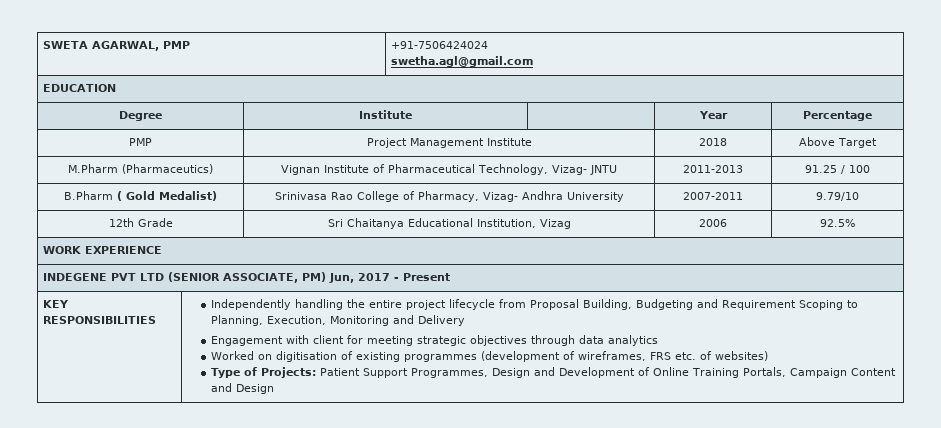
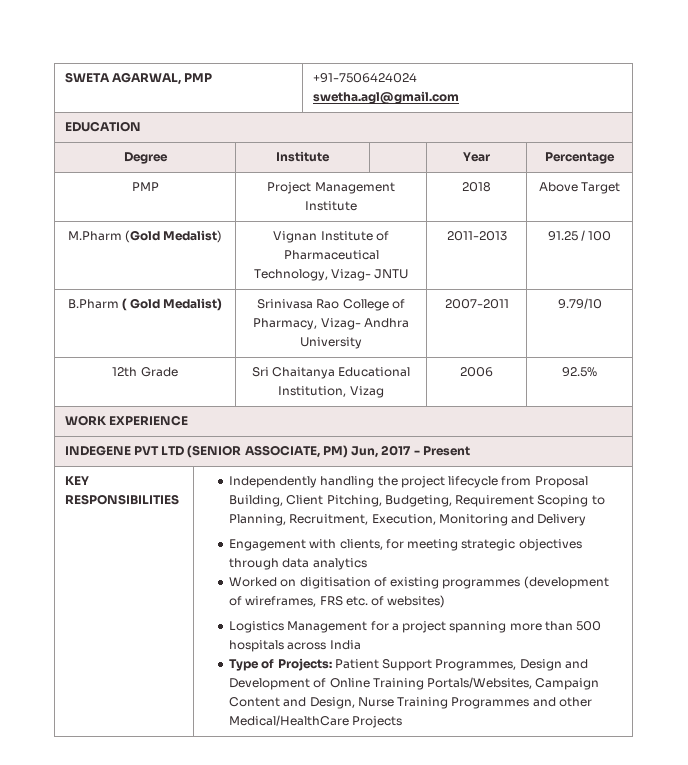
- M.Pharm (Pharmaceutics) | Vignan Institute of Pharmaceutical Technology, Vizag- JNTU | 2011-2013 | 91.25 / 100
+ M.Pharm (Gold Medalist) | Vignan Institute of Pharmaceutical Technology, Vizag- JNTU | 2011-2013 | 91.25 / 100
- Independently handling the entire project lifecycle from Proposal Building, Budgeting and Requirement Scoping to Planning, Execution, Monitoring and Delivery
+ Independently handling the project lifecycle from Proposal Building, Client Pitching, Budgeting, Requirement Scoping to Planning, Recruitment, Execution, Monitoring and Delivery
- Engagement with client for meeting strategic objectives through data analytics
+ Engagement with clients, for meeting strategic objectives through data analytics
+ Logistics Management for a project spanning more than 500 hospitals across India
- Type of Projects: Patient Support Programmes, Design and Development of Online Training Portals, Campaign Content and Design
+ Type of Projects: Patient Support Programmes, Design and Development of Online Training Portals/Websites, Campaign Content and Design, Nurse Training Programmes and other Medical/HealthCare Projects

